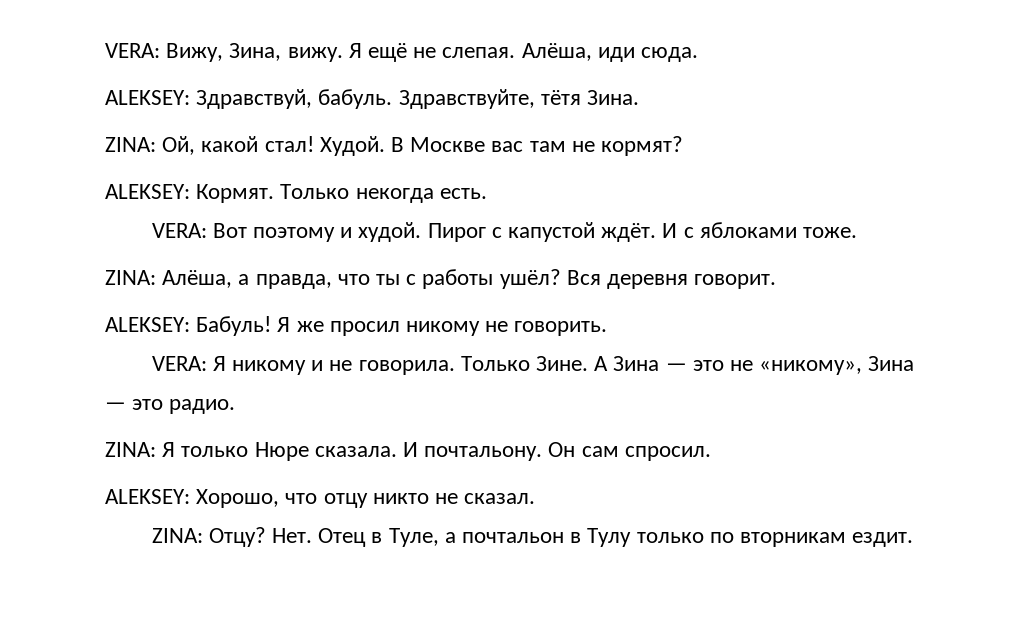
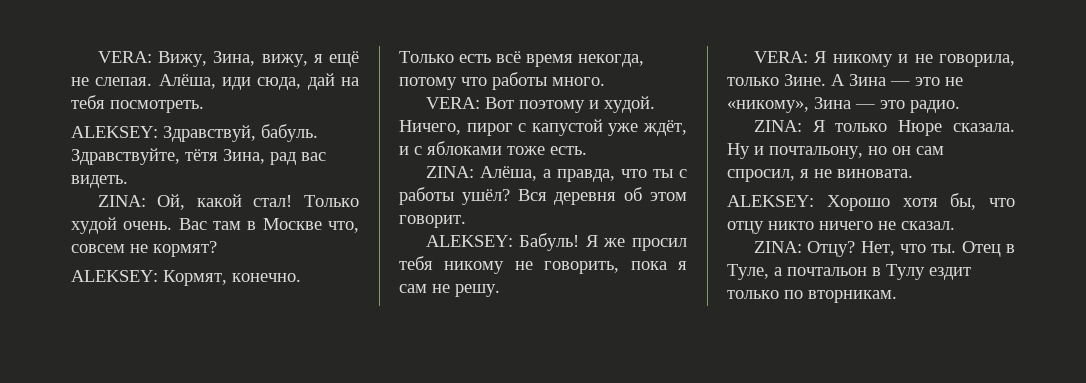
- VERA: Вижу, Зина, вижу. Я ещё не слепая.
+ VERA: Вижу, Зина, вижу, я ещё не слепая.
- Алёша, иди сюда.
+ Алёша, иди сюда, дай на тебя посмотреть.
- Здравствуйте, тётя Зина.
+ Здравствуйте, тётя Зина, рад вас видеть.
- Худой. В Москве вас там не кормят?
- ALEKSEY: Кормят. Только некогда есть.
+ Только худой очень. Вас там в Москве что, совсем не кормят?
+ ALEKSEY: Кормят, конечно. Только есть всё время некогда, потому что работы много.
- Пирог с капустой ждёт. И с яблоками тоже.
+ Ничего, пирог с капустой уже ждёт, и с яблоками тоже есть.
- Вся деревня говорит.
+ Вся деревня об этом говорит.
- Я же просил никому не говорить.
+ Я же просил тебя никому не говорить, пока я сам не решу.
- VERA: Я никому и не говорила. Только Зине.
+ VERA: Я никому и не говорила, только Зине.
- И почтальону. Он сам спросил.
- ALEKSEY: Хорошо, что отцу никто не сказал.
+ Ну и почтальону, но он сам спросил, я не виновата.
+ ALEKSEY: Хорошо хотя бы, что отцу никто ничего не сказал.
- Нет. Отец в Туле, а почтальон в Тулу только по вторникам ездит.
+ Нет, что ты. Отец в Туле, а почтальон в Тулу ездит только по вторникам.

